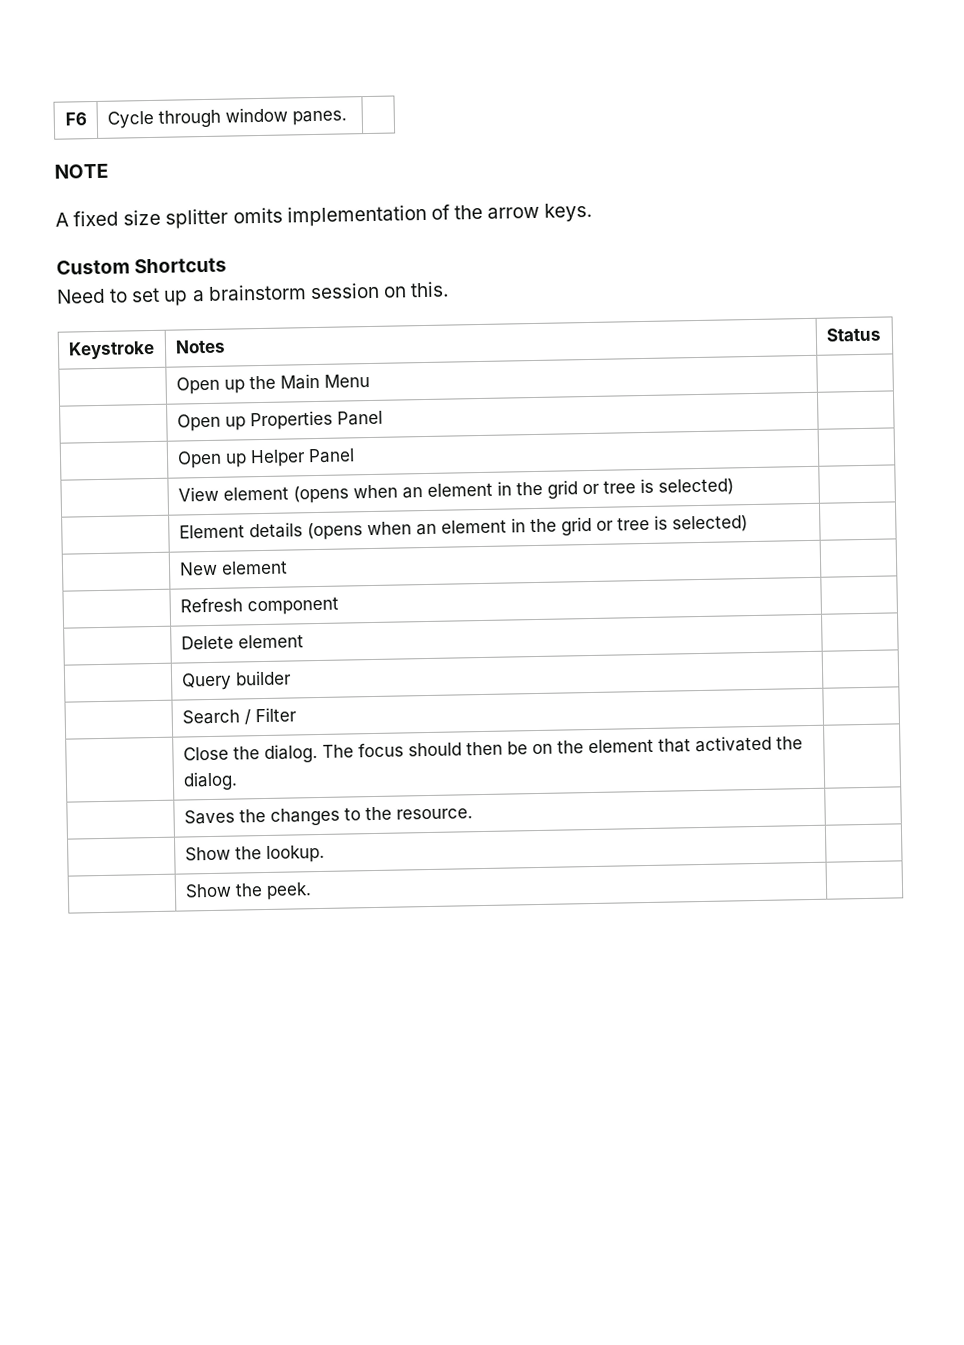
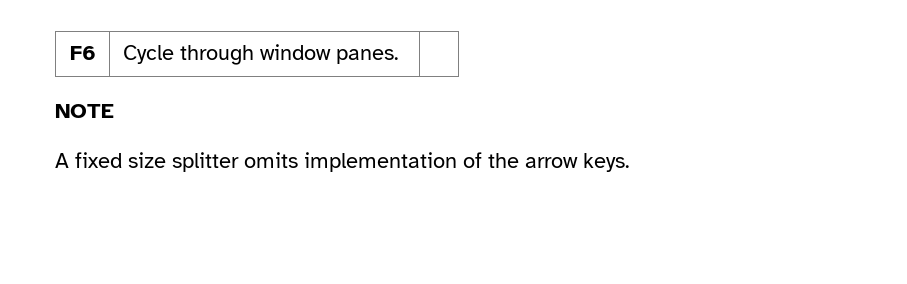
- Custom Shortcuts
- Need to set up a brainstorm session on this.
- Keystroke | Notes | Status
- | Open up the Main Menu |
- | Open up Properties Panel |
- | Open up Helper Panel |
- | View element (opens when an element in the grid or tree is selected) |
- | Element details (opens when an element in the grid or tree is selected) |
- | New element |
- | Refresh component |
- | Delete element |
- | Query builder |
- | Search / Filter |
- | Close the dialog. The focus should then be on the element that activated the dialog. |
- | Saves the changes to the resource. |
- | Show the lookup. |
- | Show the peek. |

